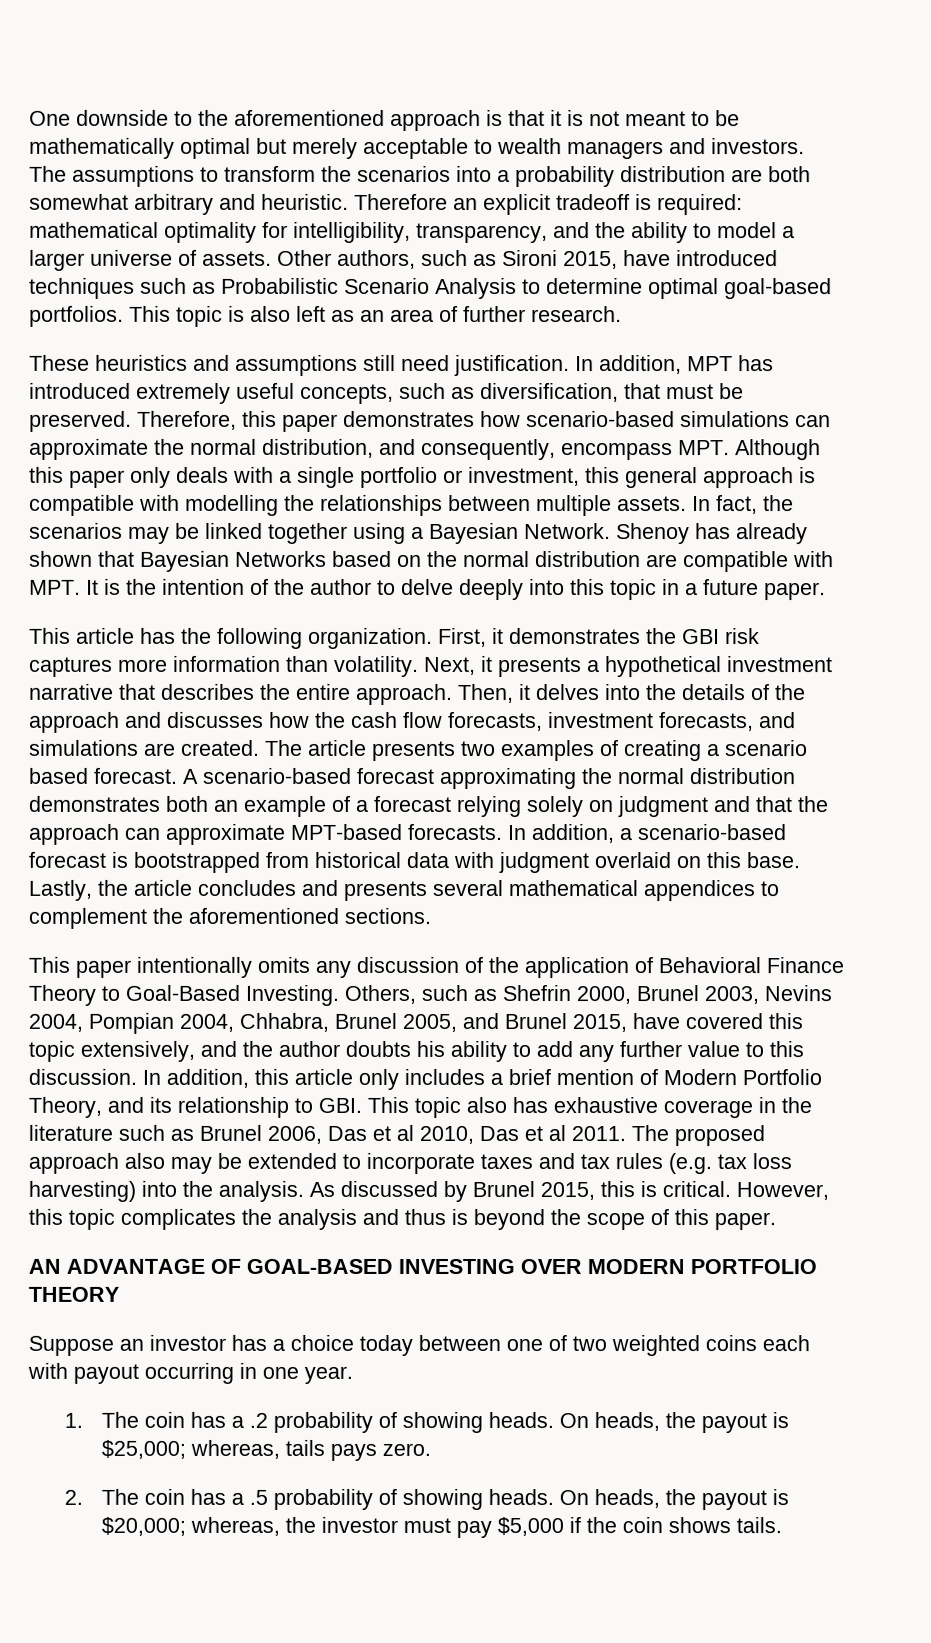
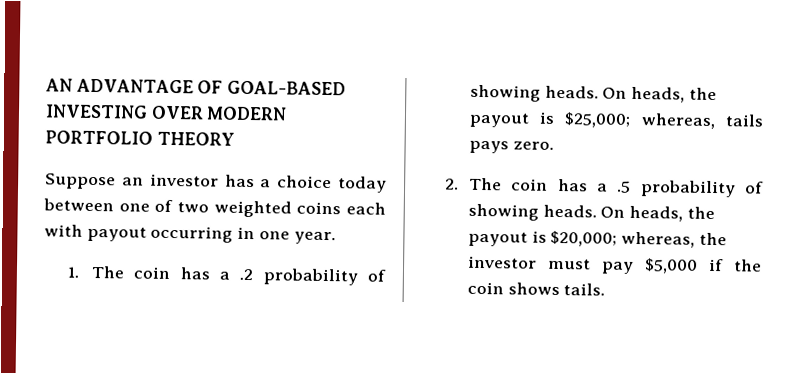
- One downside to the aforementioned approach is that it is not meant to be mathematically optimal but merely acceptable to wealth managers and investors. The assumptions to transform the scenarios into a probability distribution are both somewhat arbitrary and heuristic. Therefore an explicit tradeoff is required: mathematical optimality for intelligibility, transparency, and the ability to model a larger universe of assets. Other authors, such as Sironi 2015, have introduced techniques such as Probabilistic Scenario Analysis to determine optimal goal-based portfolios. This topic is also left as an area of further research.
- These heuristics and assumptions still need justification. In addition, MPT has introduced extremely useful concepts, such as diversification, that must be preserved. Therefore, this paper demonstrates how scenario-based simulations can approximate the normal distribution, and consequently, encompass MPT. Although this paper only deals with a single portfolio or investment, this general approach is compatible with modelling the relationships between multiple assets. In fact, the scenarios may be linked together using a Bayesian Network. Shenoy has already shown that Bayesian Networks based on the normal distribution are compatible with MPT. It is the intention of the author to delve deeply into this topic in a future paper.
- This article has the following organization. First, it demonstrates the GBI risk captures more information than volatility. Next, it presents a hypothetical investment narrative that describes the entire approach. Then, it delves into the details of the approach and discusses how the cash flow forecasts, investment forecasts, and simulations are created. The article presents two examples of creating a scenario based forecast. A scenario-based forecast approximating the normal distribution demonstrates both an example of a forecast relying solely on judgment and that the approach can approximate MPT-based forecasts. In addition, a scenario-based forecast is bootstrapped from historical data with judgment overlaid on this base. Lastly, the article concludes and presents several mathematical appendices to complement the aforementioned sections.
- This paper intentionally omits any discussion of the application of Behavioral Finance Theory to Goal-Based Investing. Others, such as Shefrin 2000, Brunel 2003, Nevins 2004, Pompian 2004, Chhabra, Brunel 2005, and Brunel 2015, have covered this topic extensively, and the author doubts his ability to add any further value to this discussion. In addition, this article only includes a brief mention of Modern Portfolio Theory, and its relationship to GBI. This topic also has exhaustive coverage in the literature such as Brunel 2006, Das et al 2010, Das et al 2011. The proposed approach also may be extended to incorporate taxes and tax rules (e.g. tax loss harvesting) into the analysis. As discussed by Brunel 2015, this is critical. However, this topic complicates the analysis and thus is beyond the scope of this paper.

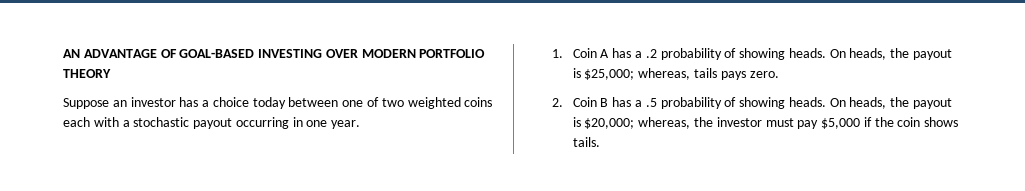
- Suppose an investor has a choice today between one of two weighted coins each with payout occurring in one year.
+ Suppose an investor has a choice today between one of two weighted coins each with a stochastic payout occurring in one year.
- 1. The coin has a .2 probability of showing heads.
+ 1. Coin A has a .2 probability of showing heads.
- 2. The coin has a .5 probability of showing heads.
+ 2. Coin B has a .5 probability of showing heads.

